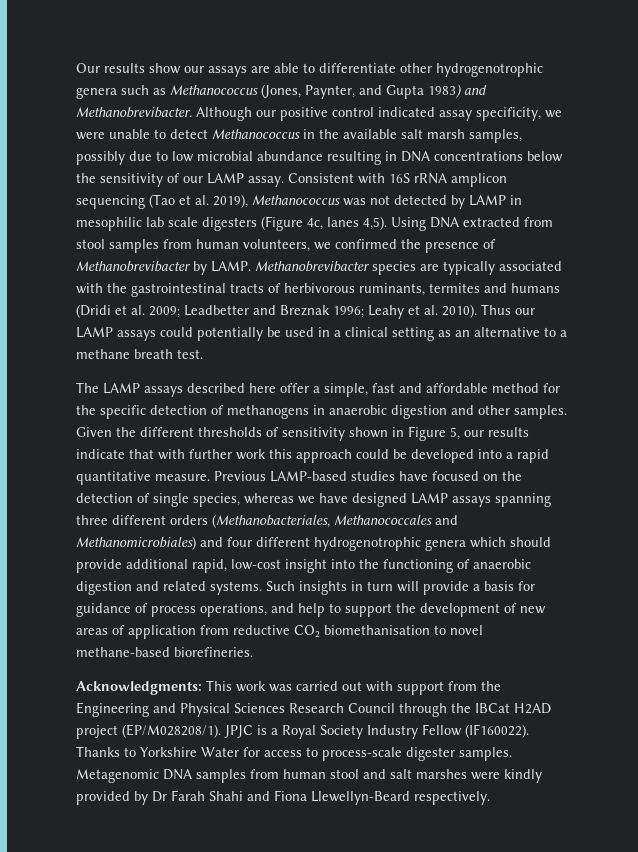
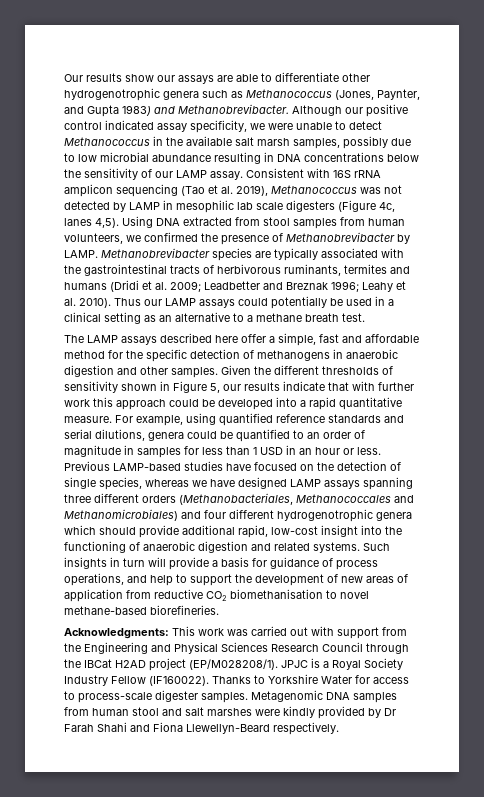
+ For example, using quantified reference standards and serial dilutions, genera could be quantified to an order of magnitude in samples for less than 1 USD in an hour or less.

